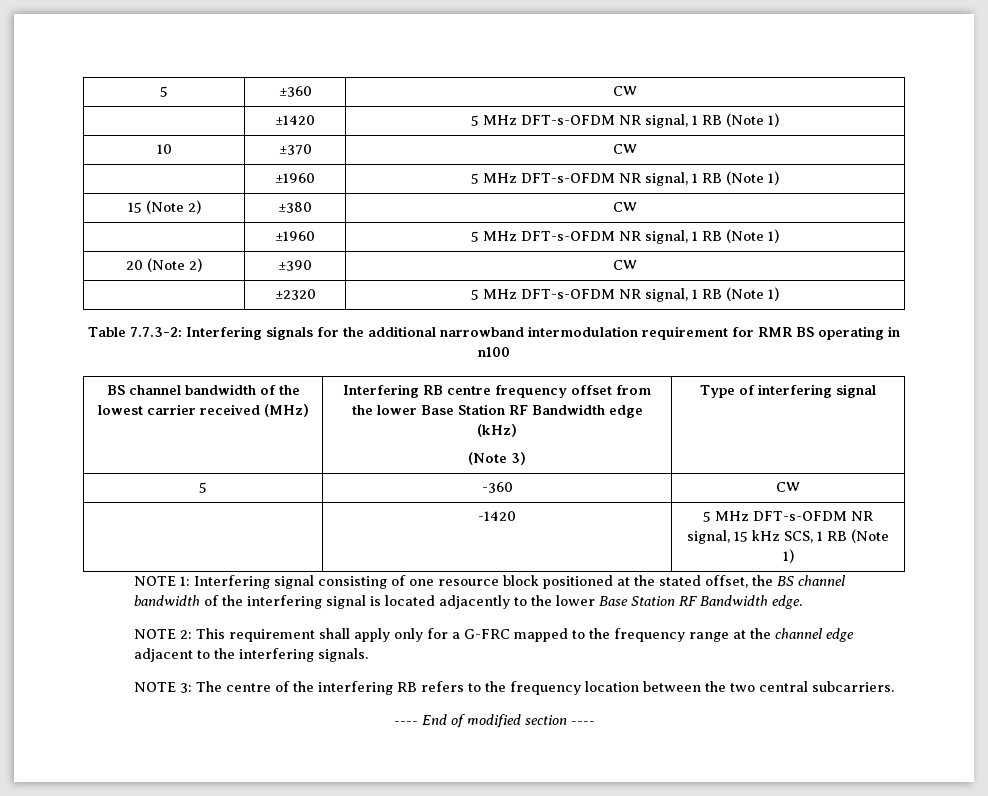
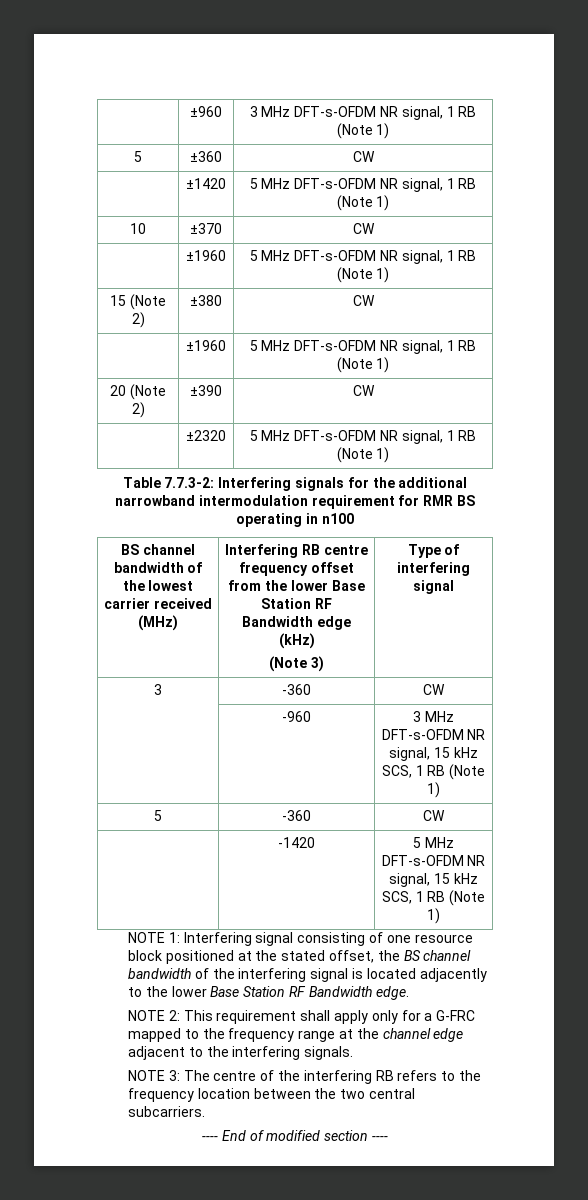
+ | ±960 | 3 MHz DFT-s-OFDM NR signal, 1 RB (Note 1)
+ 3 | -360 | CW
+ | -960 | 3 MHz DFT-s-OFDM NR signal, 15 kHz SCS, 1 RB (Note 1)

